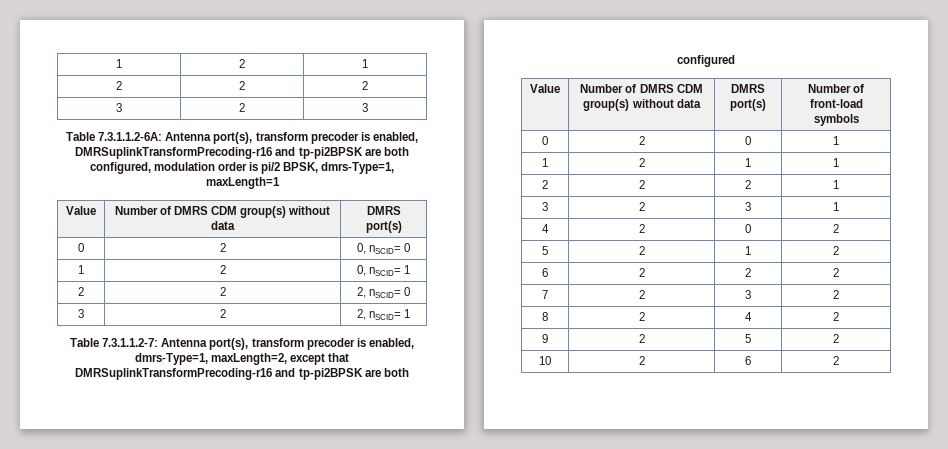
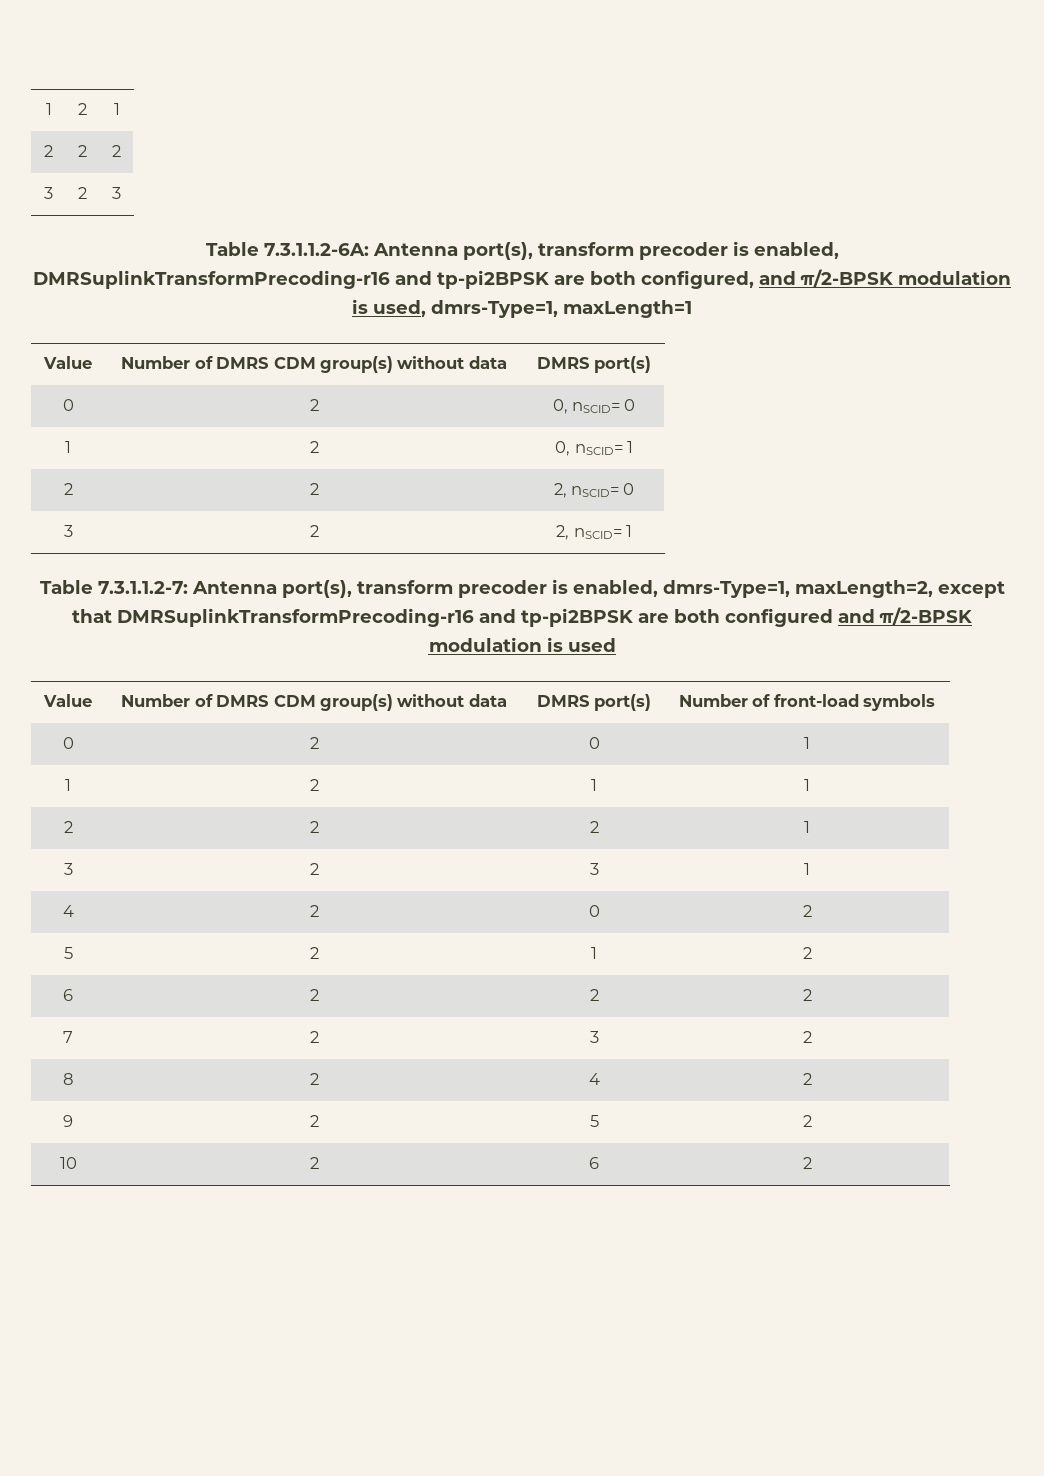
- Table 7.3.1.1.2-6A: Antenna port(s), transform precoder is enabled, DMRSuplinkTransformPrecoding-r16 and tp-pi2BPSK are both configured, modulation order is pi/2 BPSK, dmrs-Type=1, maxLength=1
+ Table 7.3.1.1.2-6A: Antenna port(s), transform precoder is enabled, DMRSuplinkTransformPrecoding-r16 and tp-pi2BPSK are both configured, and π/2-BPSK modulation is used, dmrs-Type=1, maxLength=1
- Table 7.3.1.1.2-7: Antenna port(s), transform precoder is enabled, dmrs-Type=1, maxLength=2, except that DMRSuplinkTransformPrecoding-r16 and tp-pi2BPSK are both configured
+ Table 7.3.1.1.2-7: Antenna port(s), transform precoder is enabled, dmrs-Type=1, maxLength=2, except that DMRSuplinkTransformPrecoding-r16 and tp-pi2BPSK are both configured and π/2-BPSK modulation is used

